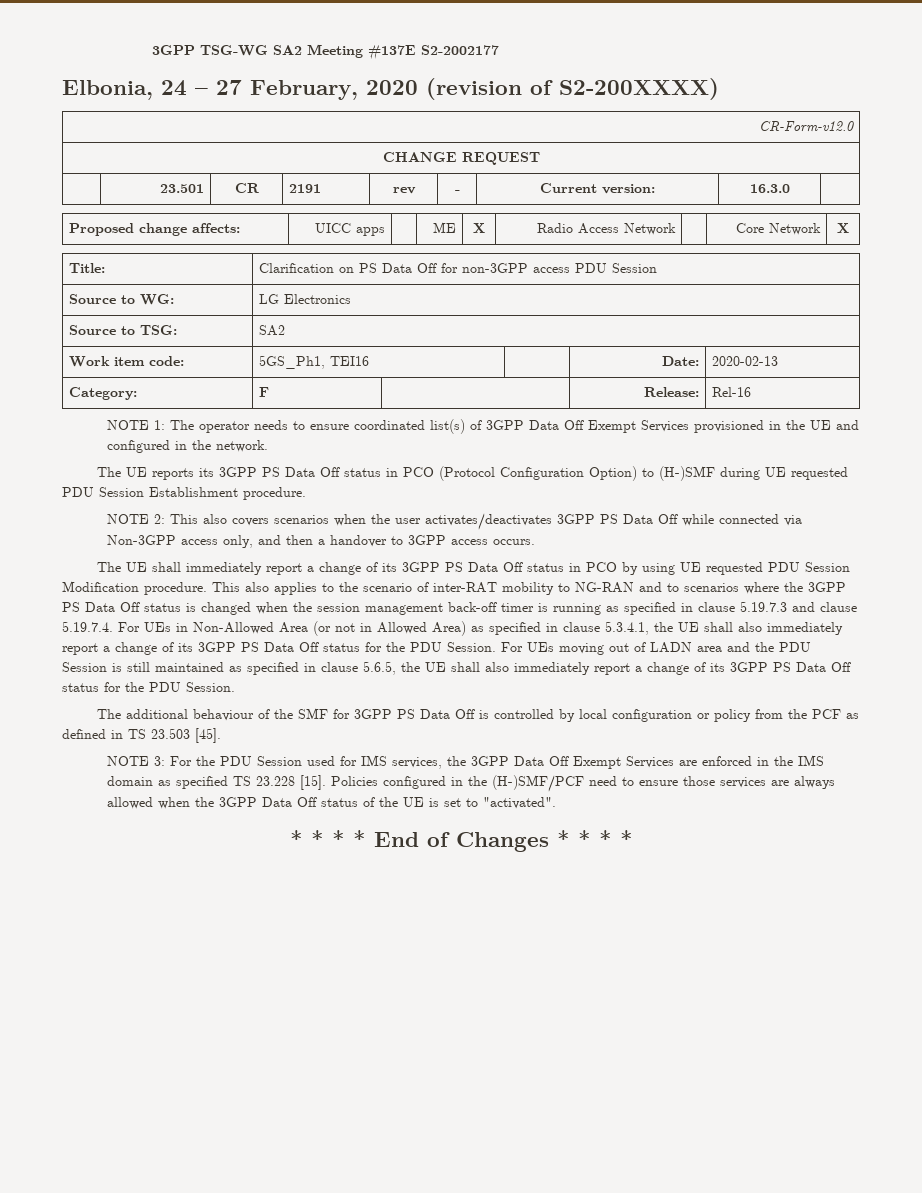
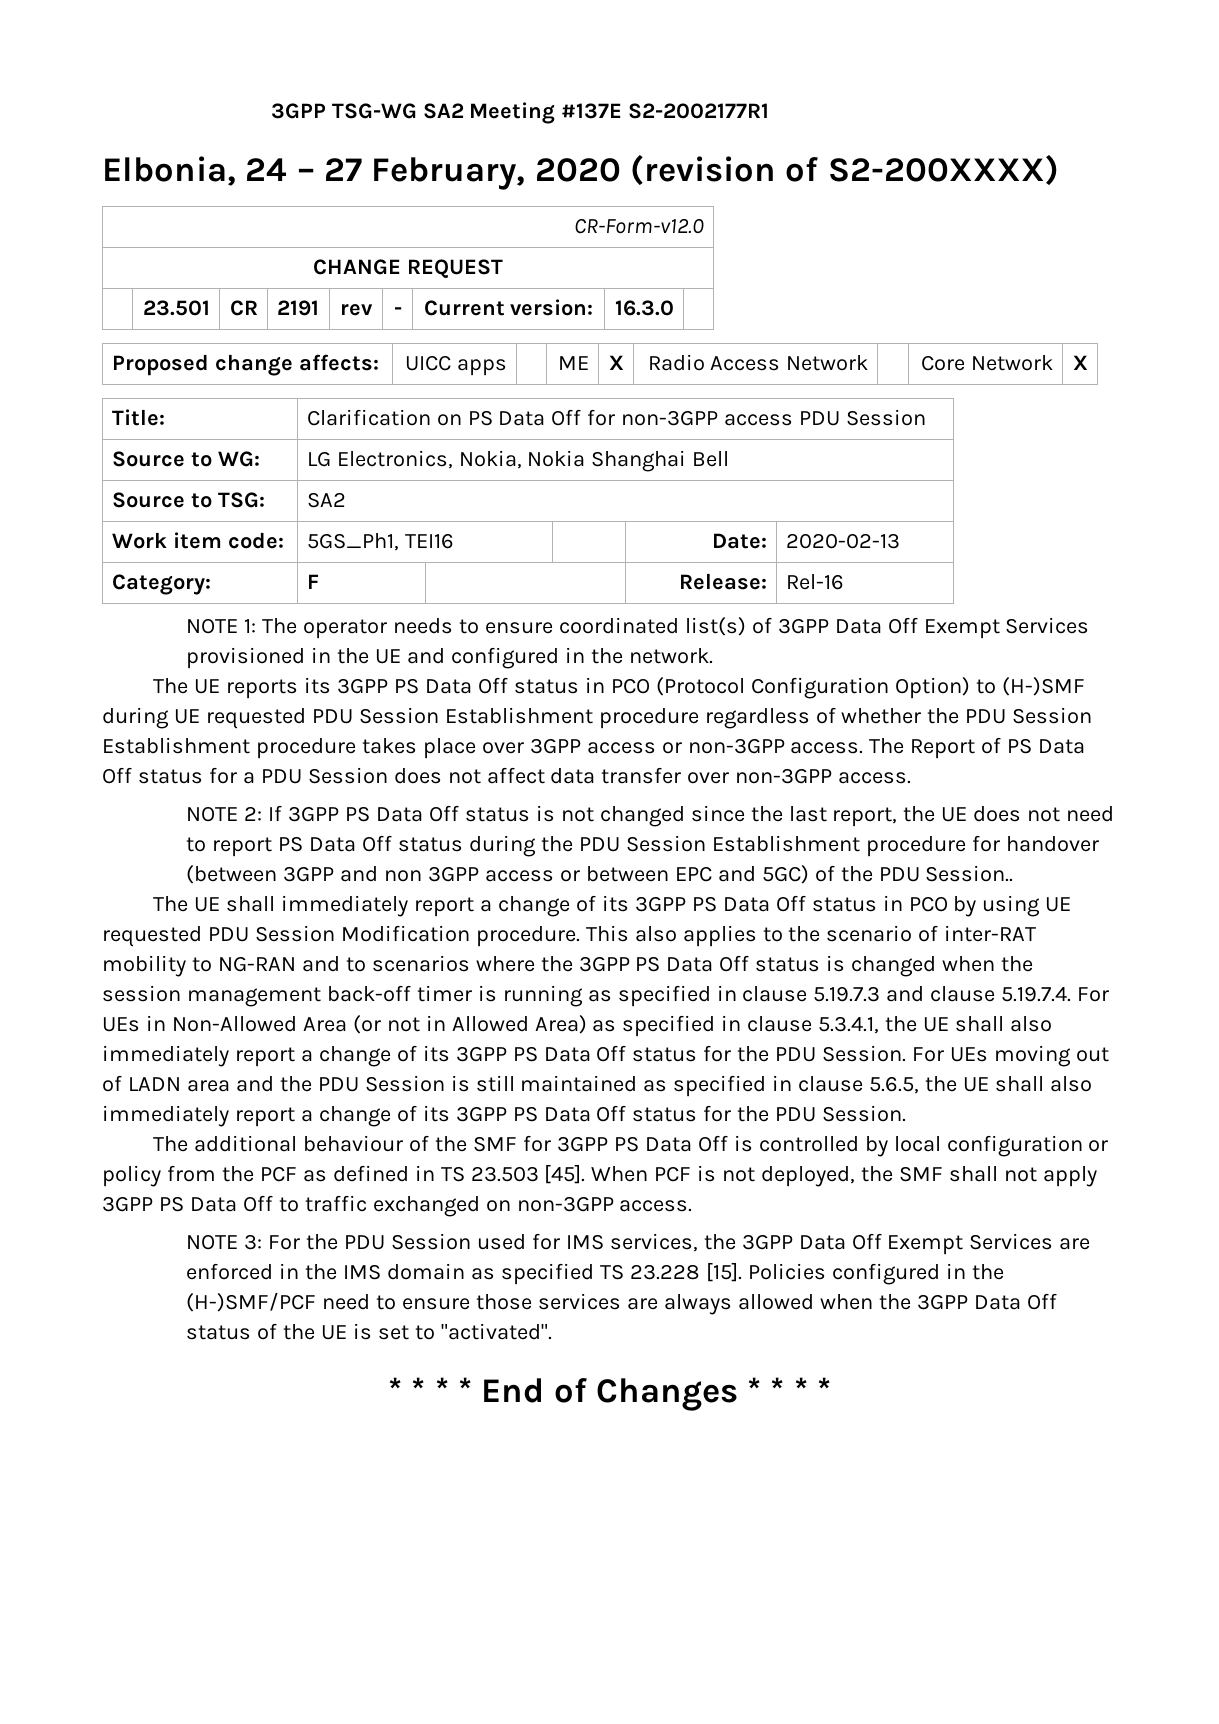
- 3GPP TSG-WG SA2 Meeting #137E S2-2002177
+ 3GPP TSG-WG SA2 Meeting #137E S2-2002177R1
- Source to WG: | LG Electronics
+ Source to WG: | LG Electronics, Nokia, Nokia Shanghai Bell
- The UE reports its 3GPP PS Data Off status in PCO (Protocol Configuration Option) to (H-)SMF during UE requested PDU Session Establishment procedure.
- NOTE 2: This also covers scenarios when the user activates/deactivates 3GPP PS Data Off while connected via Non-3GPP access only, and then a handover to 3GPP access occurs.
+ The UE reports its 3GPP PS Data Off status in PCO (Protocol Configuration Option) to (H-)SMF during UE requested PDU Session Establishment procedure regardless of whether the PDU Session Establishment procedure takes place over 3GPP access or non-3GPP access. The Report of PS Data Off status for a PDU Session does not affect data transfer over non-3GPP access.
+ NOTE 2: If 3GPP PS Data Off status is not changed since the last report, the UE does not need to report PS Data Off status during the PDU Session Establishment procedure for handover (between 3GPP and non 3GPP access or between EPC and 5GC) of the PDU Session..
+ When PCF is not deployed, the SMF shall not apply 3GPP PS Data Off to traffic exchanged on non-3GPP access.

